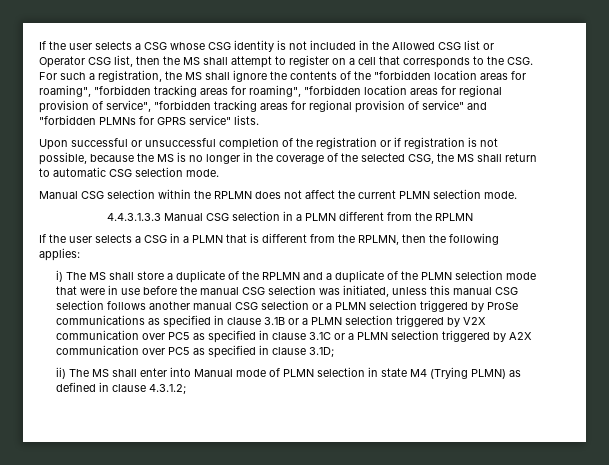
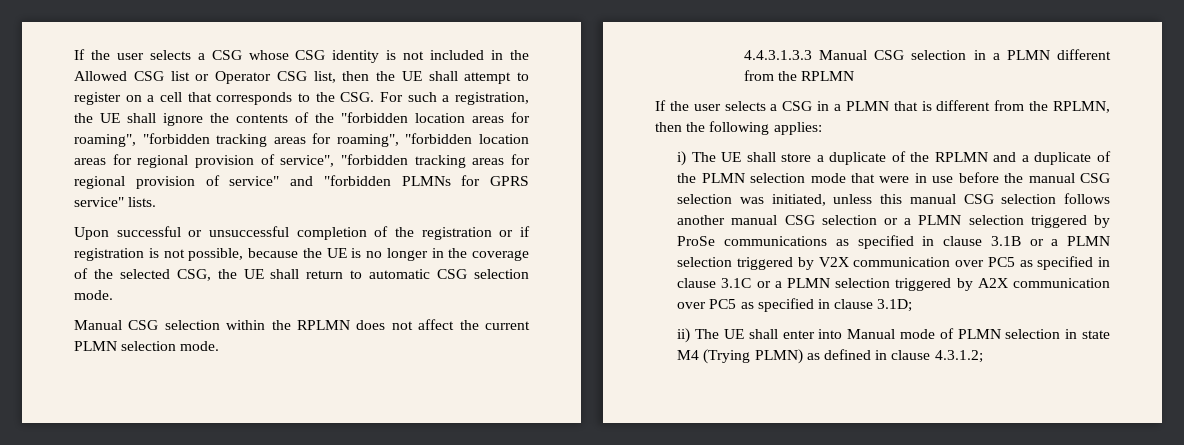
- If the user selects a CSG whose CSG identity is not included in the Allowed CSG list or Operator CSG list, then the MS shall attempt to register on a cell that corresponds to the CSG. For such a registration, the MS shall ignore the contents of the "forbidden location areas for roaming", "forbidden tracking areas for roaming", "forbidden location areas for regional provision of service", "forbidden tracking areas for regional provision of service" and "forbidden PLMNs for GPRS service" lists.
+ If the user selects a CSG whose CSG identity is not included in the Allowed CSG list or Operator CSG list, then the UE shall attempt to register on a cell that corresponds to the CSG. For such a registration, the UE shall ignore the contents of the "forbidden location areas for roaming", "forbidden tracking areas for roaming", "forbidden location areas for regional provision of service", "forbidden tracking areas for regional provision of service" and "forbidden PLMNs for GPRS service" lists.
- Upon successful or unsuccessful completion of the registration or if registration is not possible, because the MS is no longer in the coverage of the selected CSG, the MS shall return to automatic CSG selection mode.
+ Upon successful or unsuccessful completion of the registration or if registration is not possible, because the UE is no longer in the coverage of the selected CSG, the UE shall return to automatic CSG selection mode.
- i) The MS shall store a duplicate of the RPLMN and a duplicate of the PLMN selection mode that were in use before the manual CSG selection was initiated, unless this manual CSG selection follows another manual CSG selection or a PLMN selection triggered by ProSe communications as specified in clause 3.1B or a PLMN selection triggered by V2X communication over PC5 as specified in clause 3.1C or a PLMN selection triggered by A2X communication over PC5 as specified in clause 3.1D;
+ i) The UE shall store a duplicate of the RPLMN and a duplicate of the PLMN selection mode that were in use before the manual CSG selection was initiated, unless this manual CSG selection follows another manual CSG selection or a PLMN selection triggered by ProSe communications as specified in clause 3.1B or a PLMN selection triggered by V2X communication over PC5 as specified in clause 3.1C or a PLMN selection triggered by A2X communication over PC5 as specified in clause 3.1D;
- ii) The MS shall enter into Manual mode of PLMN selection in state M4 (Trying PLMN) as defined in clause 4.3.1.2;
+ ii) The UE shall enter into Manual mode of PLMN selection in state M4 (Trying PLMN) as defined in clause 4.3.1.2;

